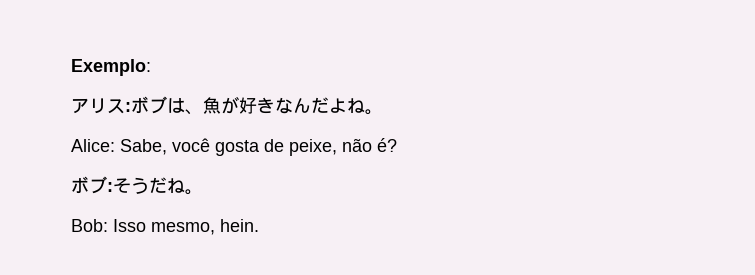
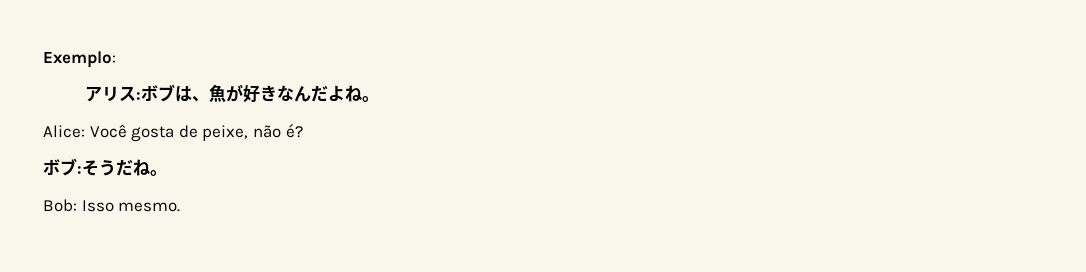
- Alice: Sabe, você gosta de peixe, não é?
+ Alice: Você gosta de peixe, não é?
- Bob: Isso mesmo, hein.
+ Bob: Isso mesmo.

